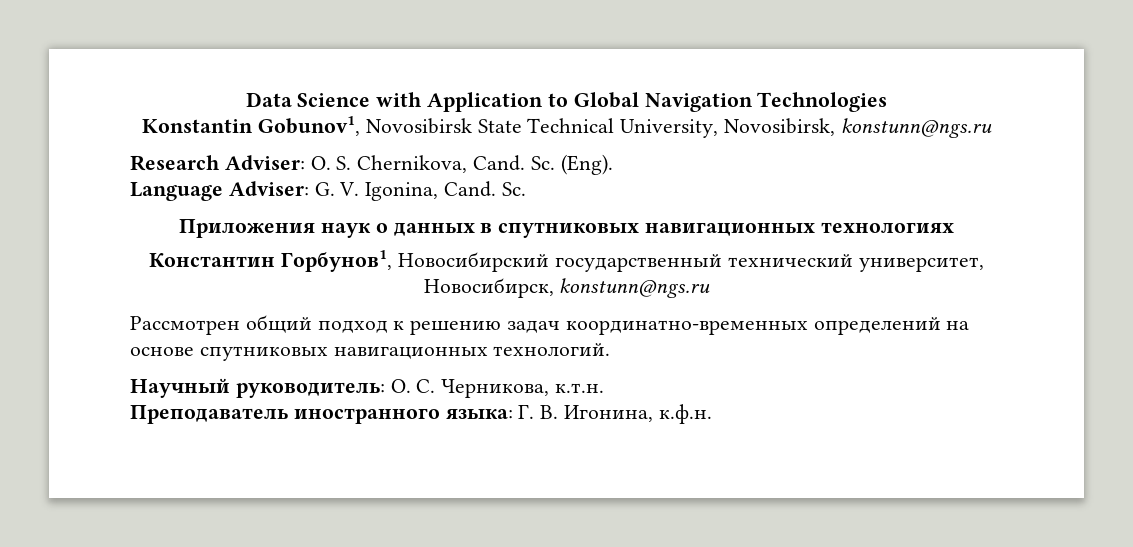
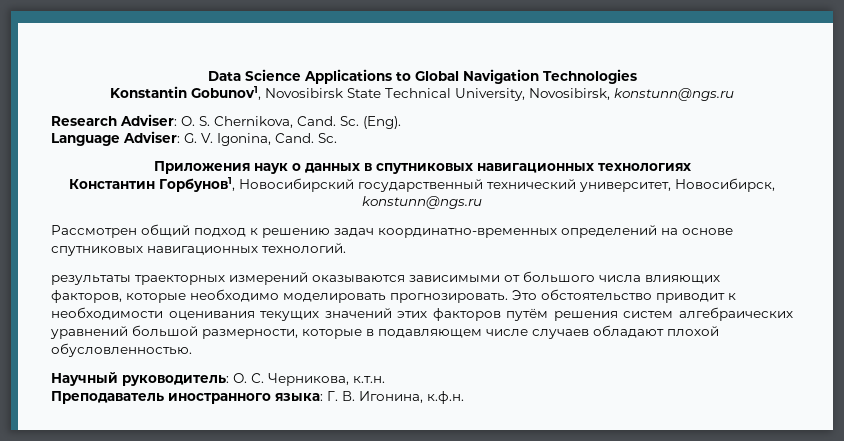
- Data Science with Application to Global Navigation Technologies
+ Data Science Applications to Global Navigation Technologies
+ результаты траекторных измерений оказываются зависимыми от большого числа влияющих факторов, которые необходимо моделировать прогнозировать. Это обстоятельство приводит к необходимости оценивания текущих значений этих факторов путём решения систем алгебраических уравнений большой размерности, которые в подавляющем числе случаев обладают плохой обусловленностью.

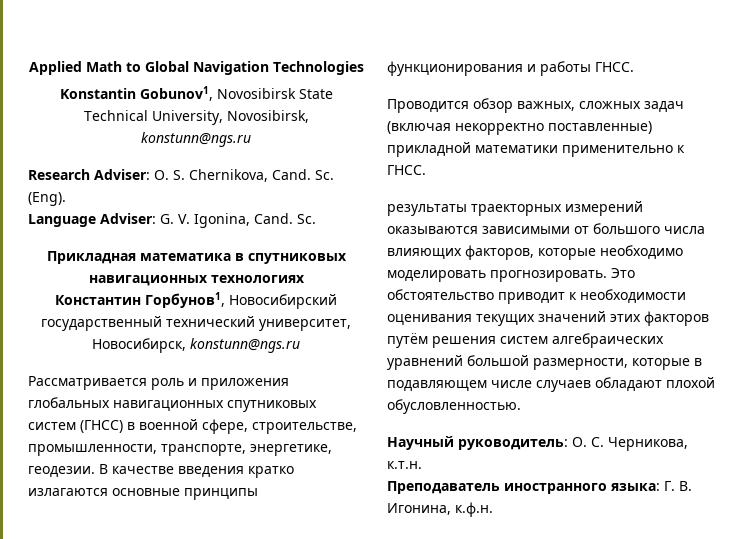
- Data Science Applications to Global Navigation Technologies
+ Applied Math to Global Navigation Technologies
- Приложения наук о данных в спутниковых навигационных технологиях
+ Прикладная математика в спутниковых навигационных технологиях
- Рассмотрен общий подход к решению задач координатно-временных определений на основе спутниковых навигационных технологий.
+ Рассматривается роль и приложения глобальных навигационных спутниковых систем (ГНСС) в военной сфере, строительстве, промышленности, транспорте, энергетике, геодезии. В качестве введения кратко излагаются основные принципы функционирования и работы ГНСС.
+ Проводится обзор важных, сложных задач (включая некорректно поставленные) прикладной математики применительно к ГНСС.

